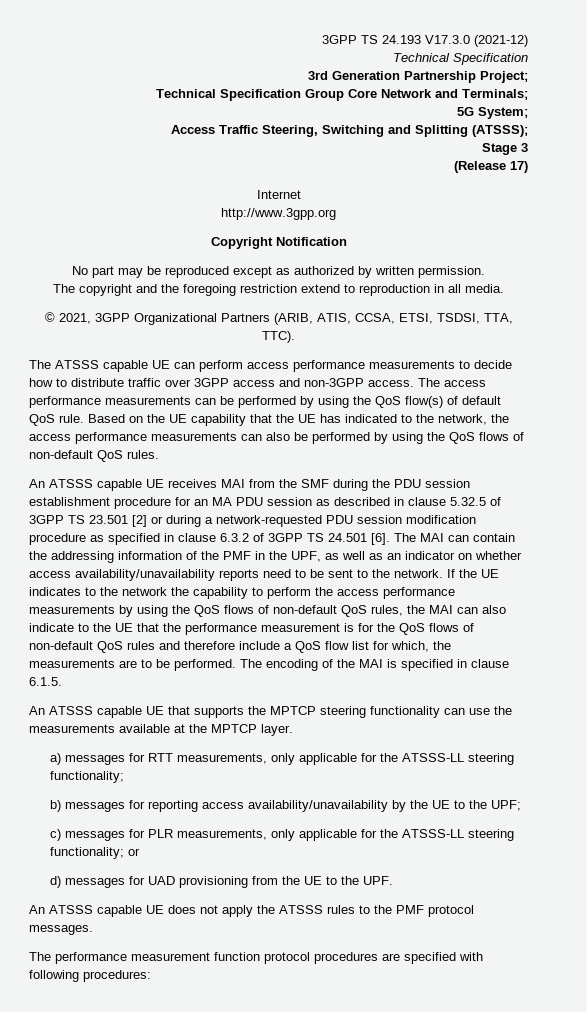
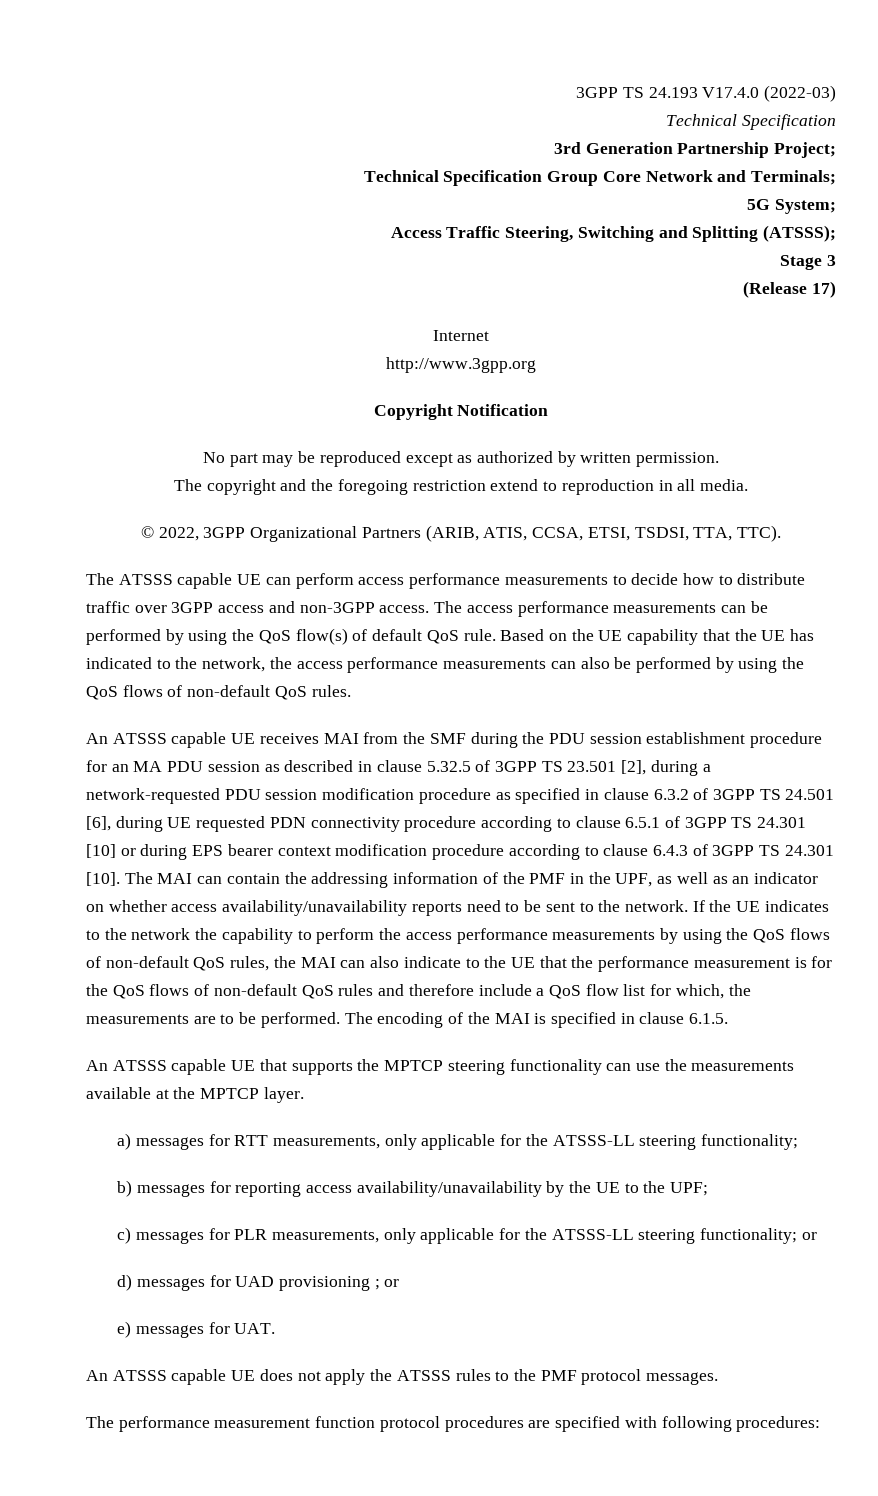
- 3GPP TS 24.193 V17.3.0 (2021-12)
+ 3GPP TS 24.193 V17.4.0 (2022-03)
- © 2021, 3GPP Organizational Partners (ARIB, ATIS, CCSA, ETSI, TSDSI, TTA, TTC).
+ © 2022, 3GPP Organizational Partners (ARIB, ATIS, CCSA, ETSI, TSDSI, TTA, TTC).
- An ATSSS capable UE receives MAI from the SMF during the PDU session establishment procedure for an MA PDU session as described in clause 5.32.5 of 3GPP TS 23.501 [2] or during a network-requested PDU session modification procedure as specified in clause 6.3.2 of 3GPP TS 24.501 [6].
+ An ATSSS capable UE receives MAI from the SMF during the PDU session establishment procedure for an MA PDU session as described in clause 5.32.5 of 3GPP TS 23.501 [2], during a network-requested PDU session modification procedure as specified in clause 6.3.2 of 3GPP TS 24.501 [6], during UE requested PDN connectivity procedure according to clause 6.5.1 of 3GPP TS 24.301 [10] or during EPS bearer context modification procedure according to clause 6.4.3 of 3GPP TS 24.301 [10].
- d) messages for UAD provisioning from the UE to the UPF.
+ d) messages for UAD provisioning ; or
+ e) messages for UAT.

